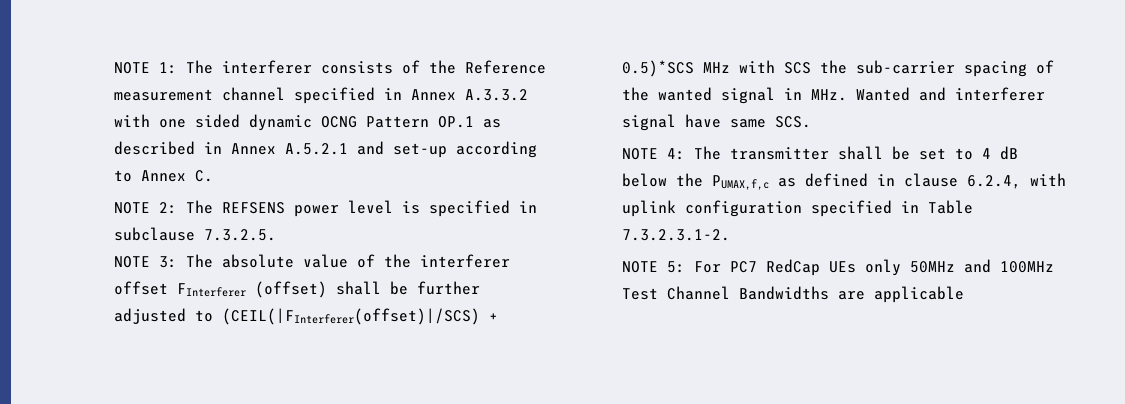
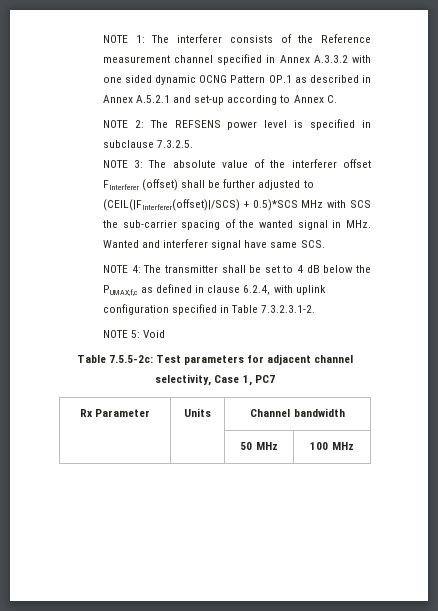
- NOTE 5: For PC7 RedCap UEs only 50MHz and 100MHz Test Channel Bandwidths are applicable
+ NOTE 5: Void
+ Table 7.5.5-2c: Test parameters for adjacent channel selectivity, Case 1, PC7
+ Rx Parameter | Units | Channel bandwidth
+ | | 50 MHz | 100 MHz

